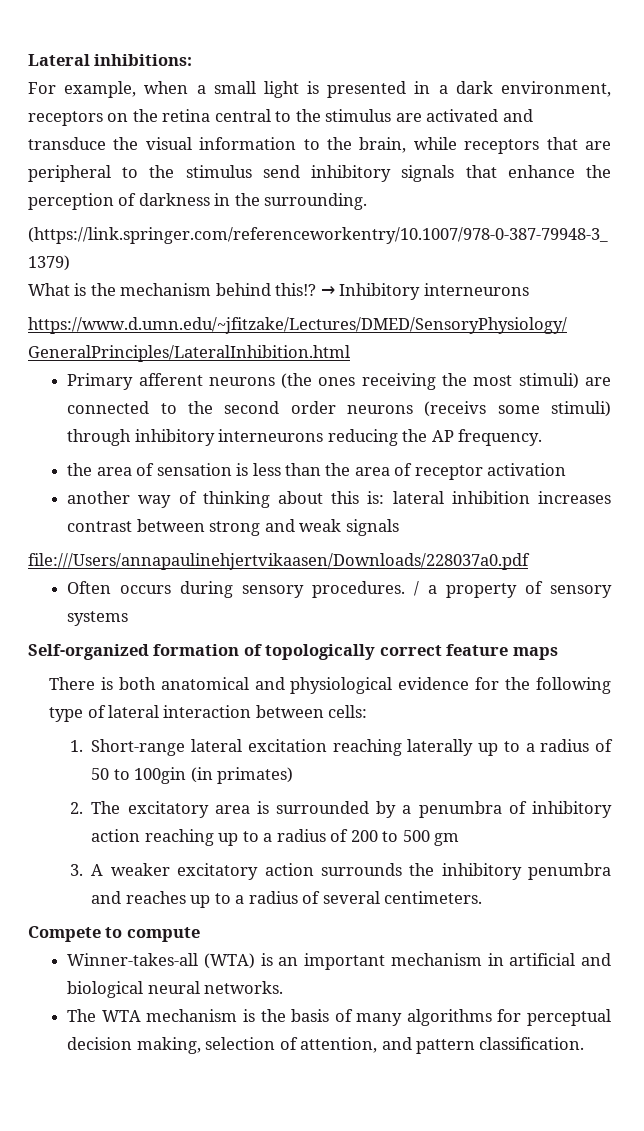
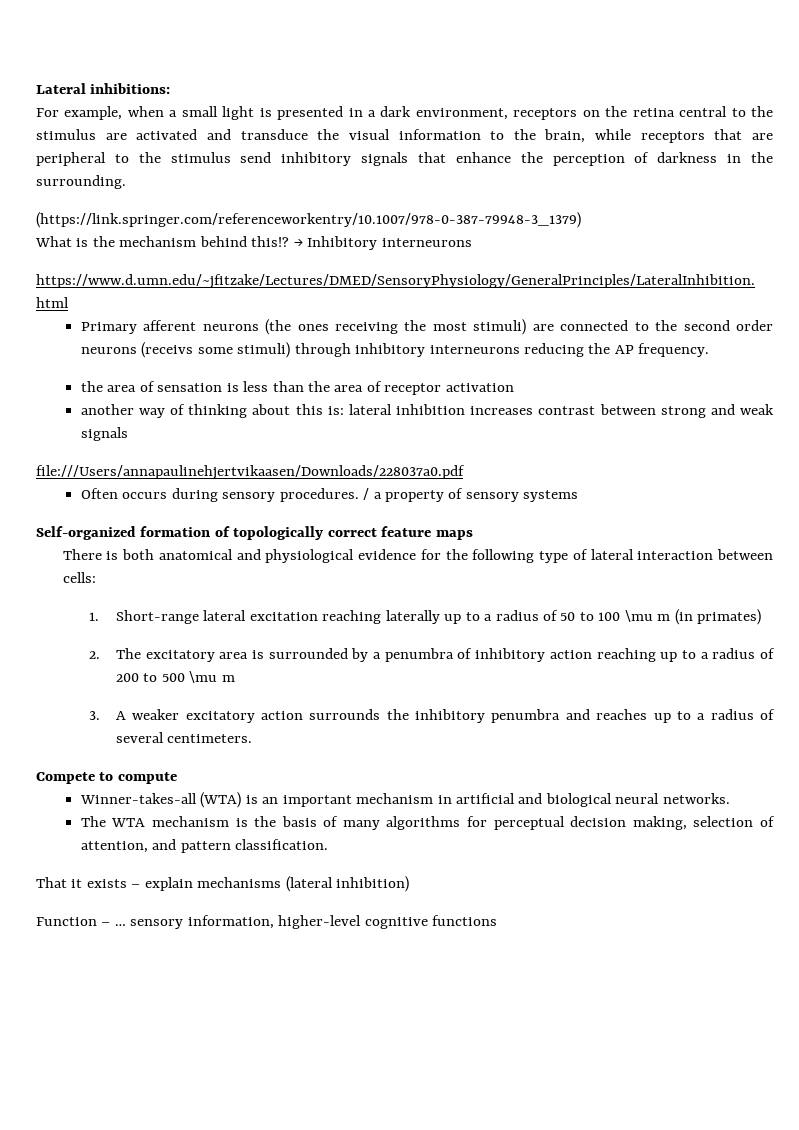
- 1. Short-range lateral excitation reaching laterally up to a radius of 50 to 100gin (in primates)
+ 1. Short-range lateral excitation reaching laterally up to a radius of 50 to 100 \mu m (in primates)
- 2. The excitatory area is surrounded by a penumbra of inhibitory action reaching up to a radius of 200 to 500 gm
+ 2. The excitatory area is surrounded by a penumbra of inhibitory action reaching up to a radius of 200 to 500 \mu m
+ That it exists – explain mechanisms (lateral inhibition)
+ Function – … sensory information, higher-level cognitive functions

